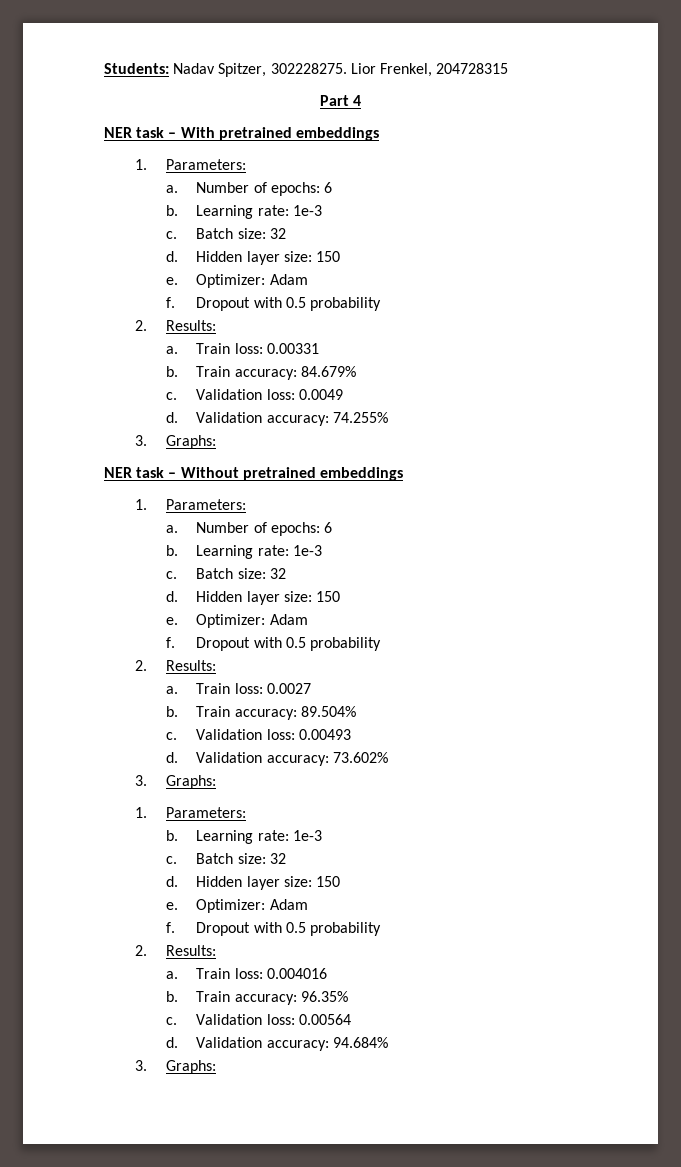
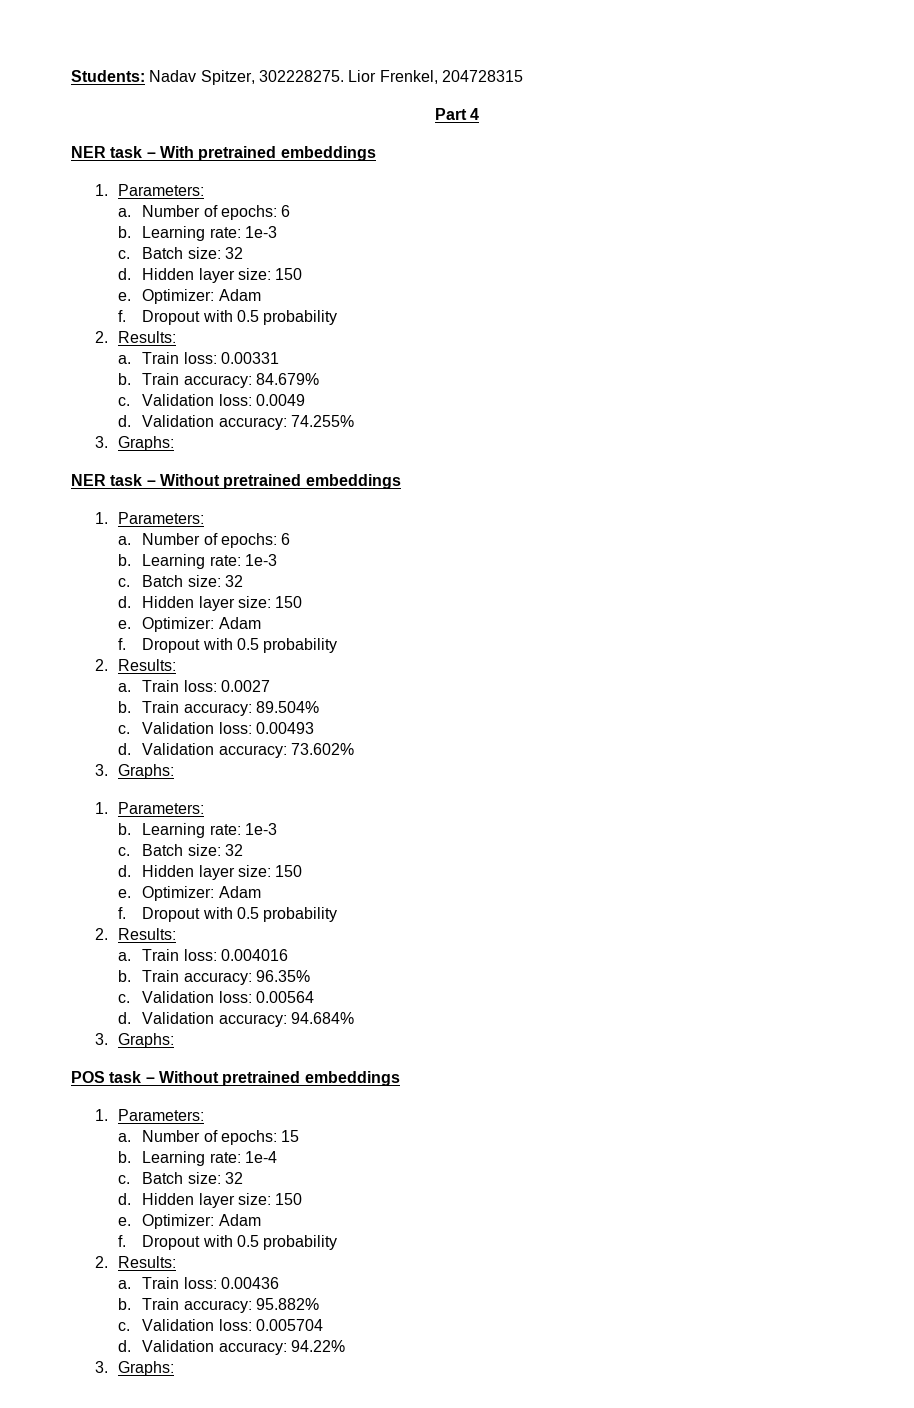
+ POS task – Without pretrained embeddings
+ 1. Parameters:
+ a. Number of epochs: 15
+ b. Learning rate: 1e-4
+ c. Batch size: 32
+ d. Hidden layer size: 150
+ e. Optimizer: Adam
+ f. Dropout with 0.5 probability
+ 2. Results:
+ a. Train loss: 0.00436
+ b. Train accuracy: 95.882%
+ c. Validation loss: 0.005704
+ d. Validation accuracy: 94.22%
+ 3. Graphs:

